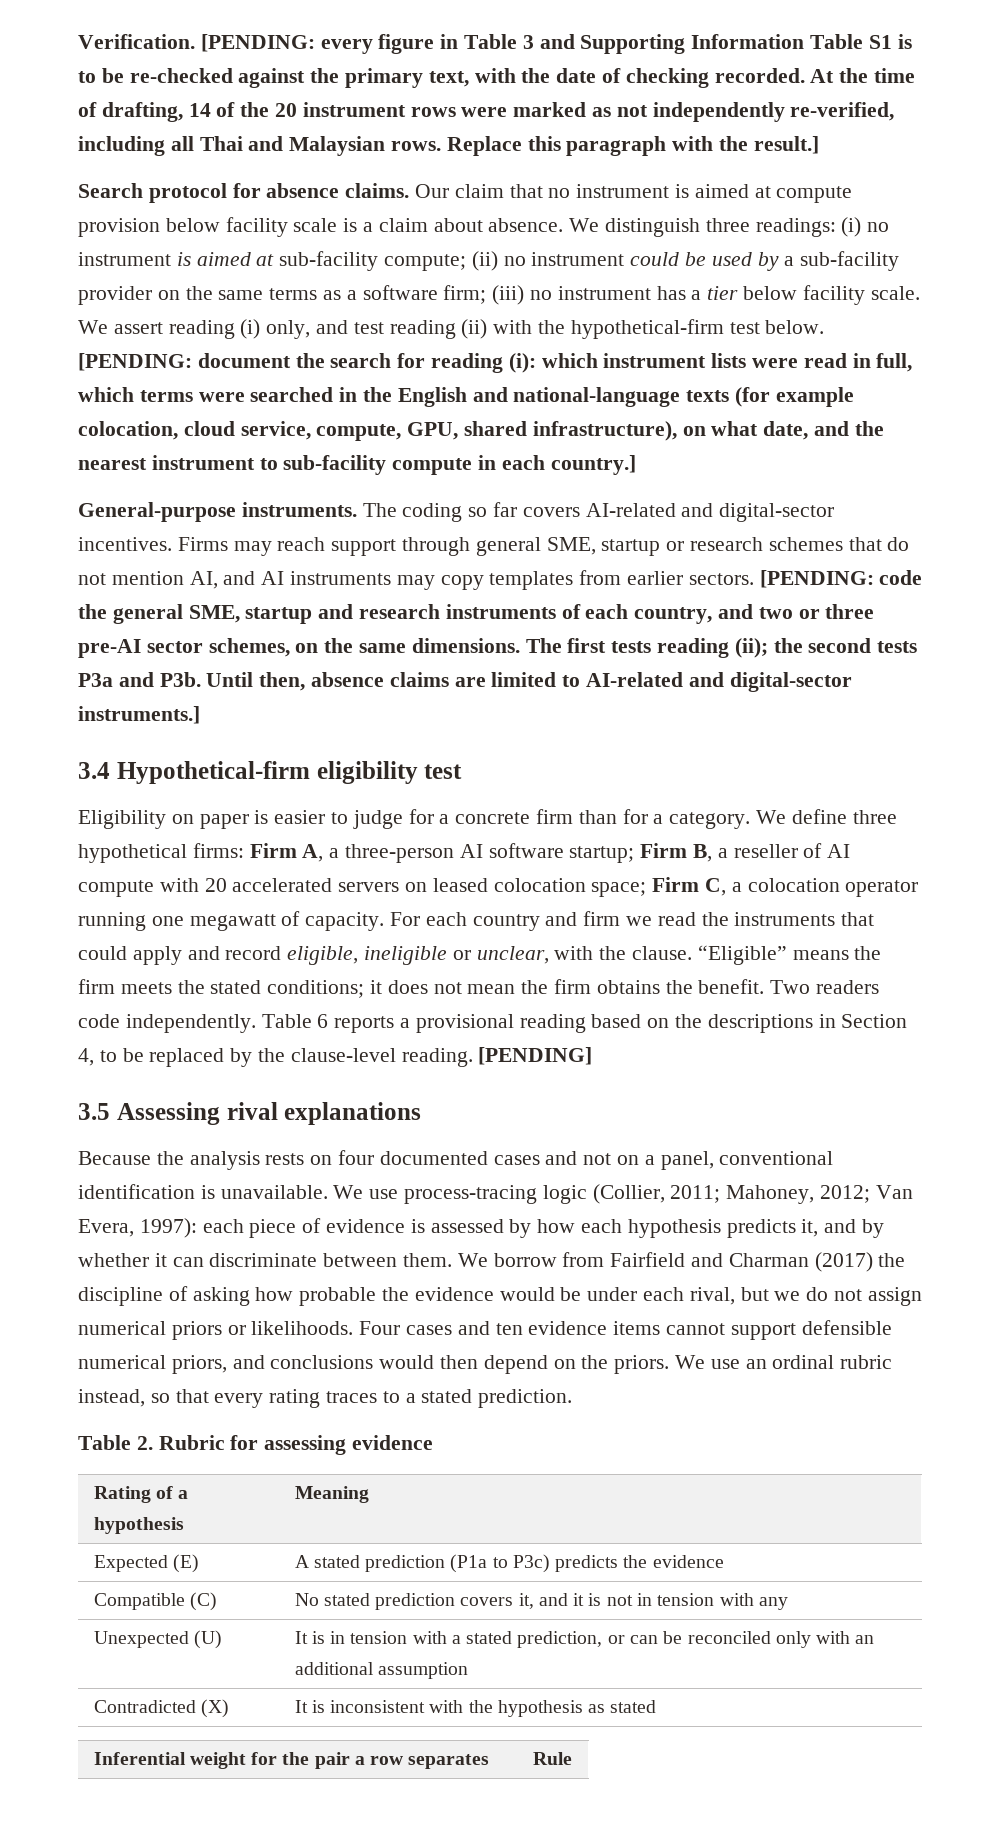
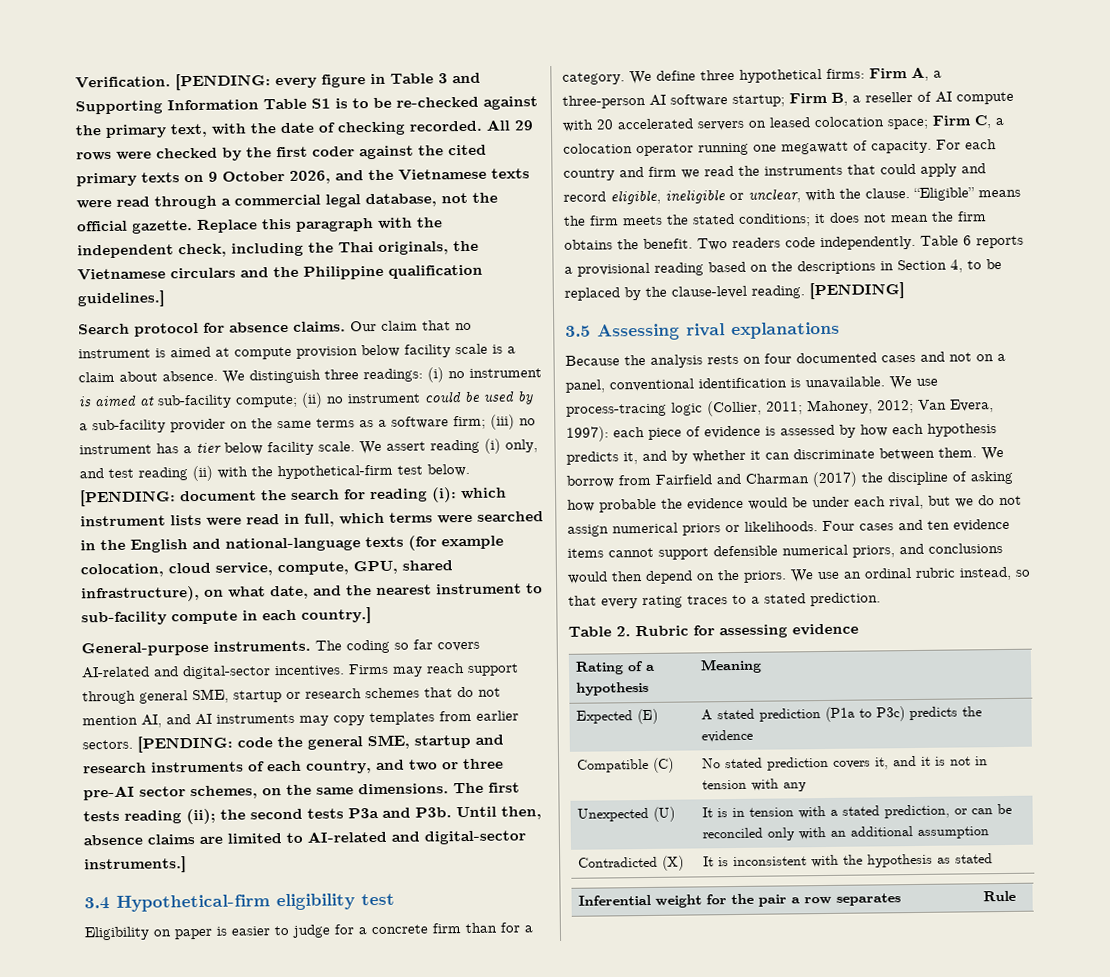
- At the time of drafting, 14 of the 20 instrument rows were marked as not independently re-verified, including all Thai and Malaysian rows.
+ All 29 rows were checked by the first coder against the cited primary texts on 9 October 2026, and the Vietnamese texts were read through a commercial legal database, not the official gazette.
- Replace this paragraph with the result.]
+ Replace this paragraph with the independent check, including the Thai originals, the Vietnamese circulars and the Philippine qualification guidelines.]

